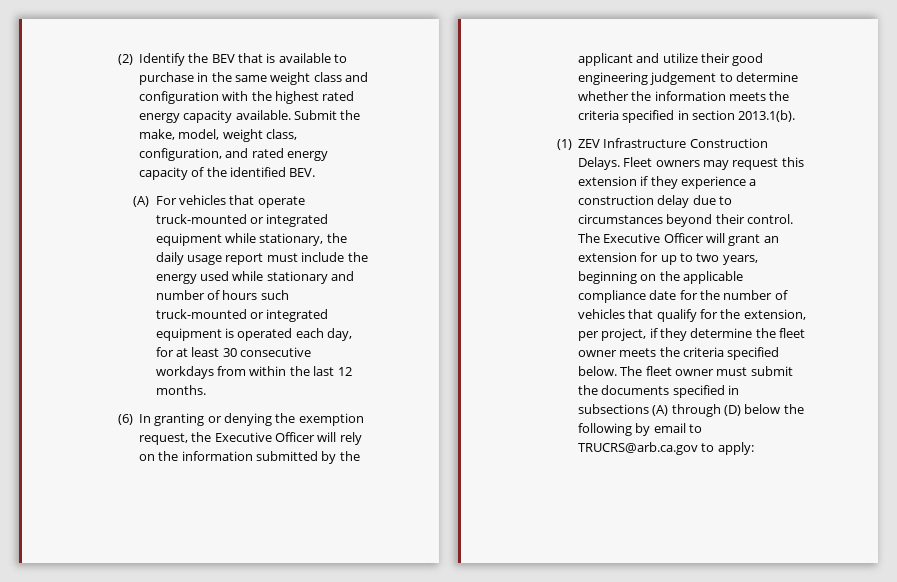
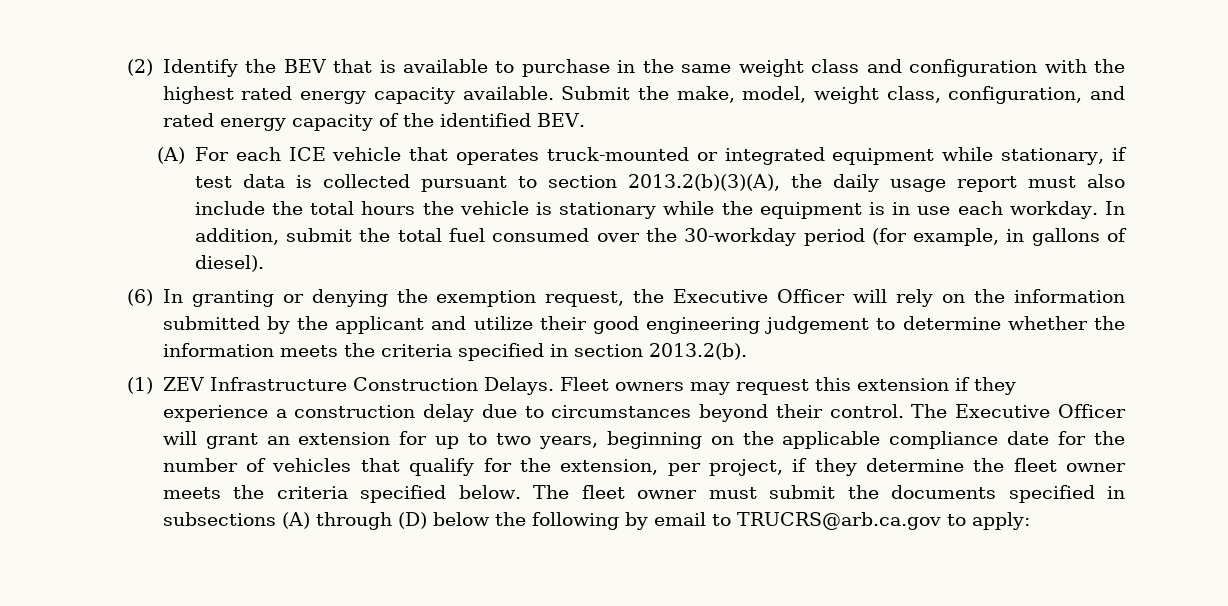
- (A) For vehicles that operate truck-mounted or integrated equipment while stationary, the daily usage report must include the energy used while stationary and number of hours such truck-mounted or integrated equipment is operated each day, for at least 30 consecutive workdays from within the last 12 months.
+ (A) For each ICE vehicle that operates truck-mounted or integrated equipment while stationary, if test data is collected pursuant to section 2013.2(b)(3)(A), the daily usage report must also include the total hours the vehicle is stationary while the equipment is in use each workday. In addition, submit the total fuel consumed over the 30-workday period (for example, in gallons of diesel).
- (6) In granting or denying the exemption request, the Executive Officer will rely on the information submitted by the applicant and utilize their good engineering judgement to determine whether the information meets the criteria specified in section 2013.1(b).
+ (6) In granting or denying the exemption request, the Executive Officer will rely on the information submitted by the applicant and utilize their good engineering judgement to determine whether the information meets the criteria specified in section 2013.2(b).

